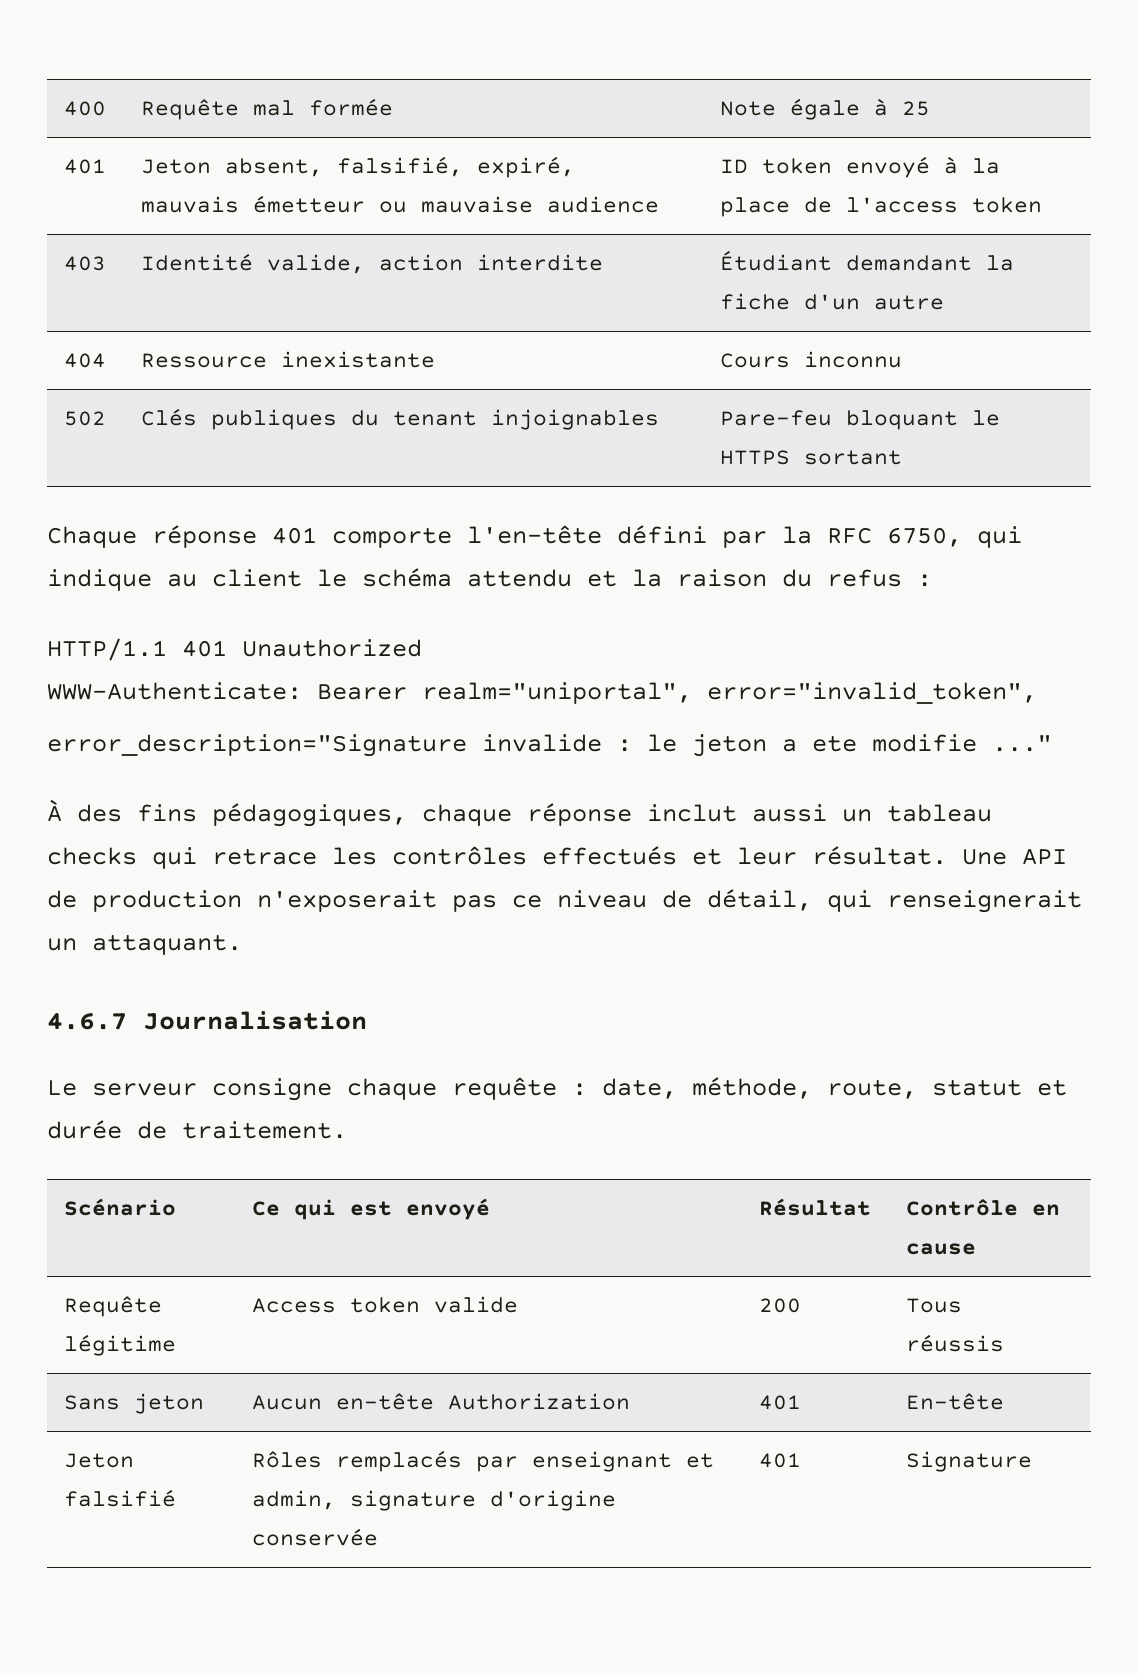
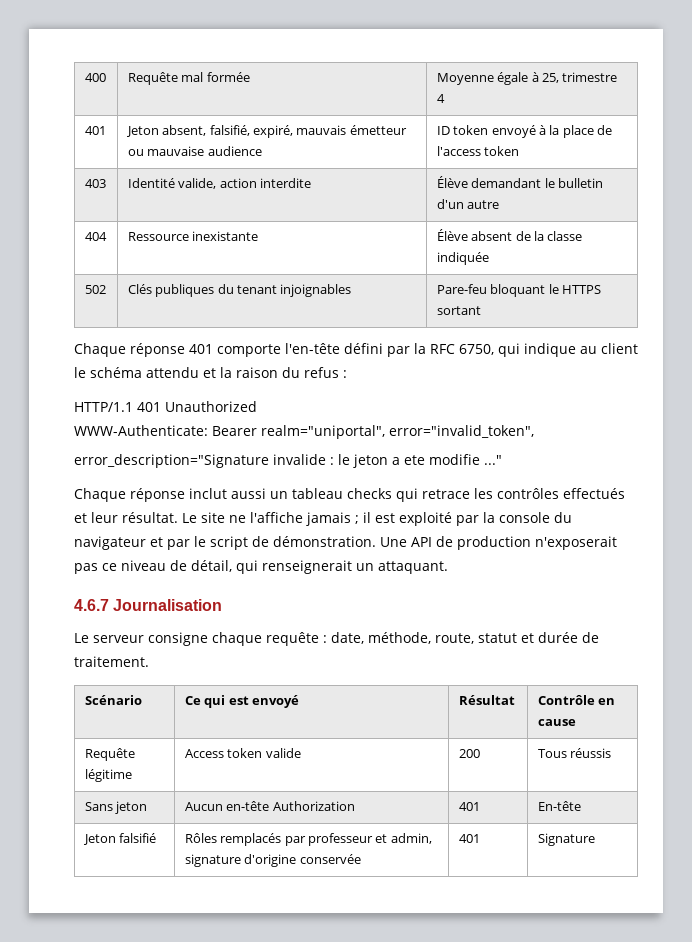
- 400 | Requête mal formée | Note égale à 25
+ 400 | Requête mal formée | Moyenne égale à 25, trimestre 4
- 403 | Identité valide, action interdite | Étudiant demandant la fiche d'un autre
+ 403 | Identité valide, action interdite | Élève demandant le bulletin d'un autre
- 404 | Ressource inexistante | Cours inconnu
+ 404 | Ressource inexistante | Élève absent de la classe indiquée
- À des fins pédagogiques, chaque réponse inclut aussi un tableau checks qui retrace les contrôles effectués et leur résultat.
+ Chaque réponse inclut aussi un tableau checks qui retrace les contrôles effectués et leur résultat.
+ Le site ne l'affiche jamais ; il est exploité par la console du navigateur et par le script de démonstration.
- Jeton falsifié | Rôles remplacés par enseignant et admin, signature d'origine conservée | 401 | Signature
+ Jeton falsifié | Rôles remplacés par professeur et admin, signature d'origine conservée | 401 | Signature

